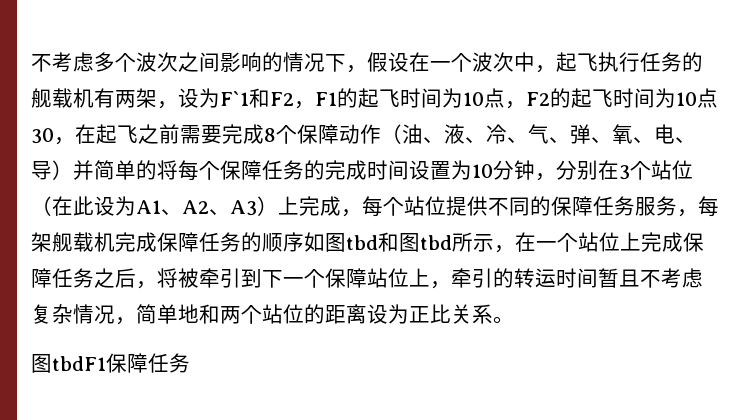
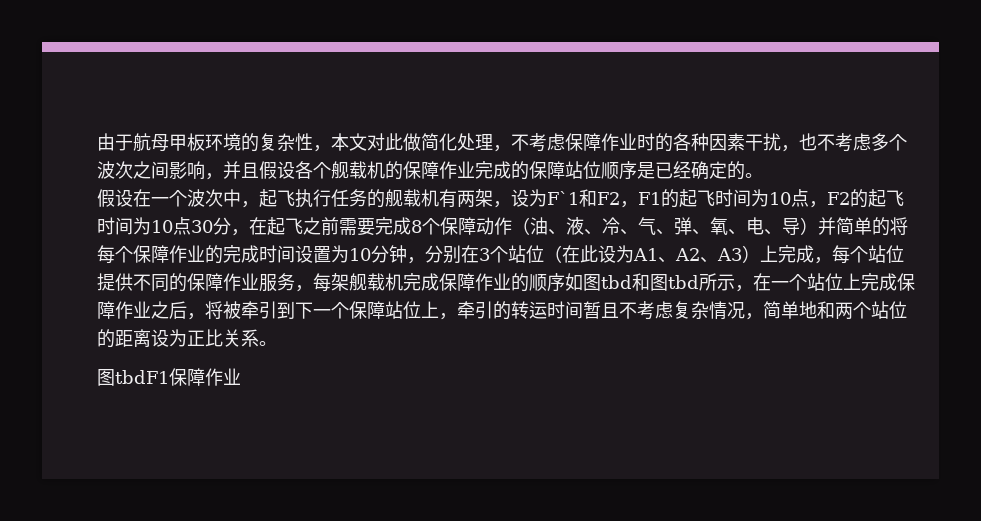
- 不考虑多个波次之间影响的情况下，假设在一个波次中，起飞执行任务的舰载机有两架，设为F`1和F2，F1的起飞时间为10点，F2的起飞时间为10点30，在起飞之前需要完成8个保障动作（油、液、冷、气、弹、氧、电、导）并简单的将每个保障任务的完成时间设置为10分钟，分别在3个站位（在此设为A1、A2、A3）上完成，每个站位提供不同的保障任务服务，每架舰载机完成保障任务的顺序如图tbd和图tbd所示，在一个站位上完成保障任务之后，将被牵引到下一个保障站位上，牵引的转运时间暂且不考虑复杂情况，简单地和两个站位的距离设为正比关系。
+ 由于航母甲板环境的复杂性，本文对此做简化处理，不考虑保障作业时的各种因素干扰，也不考虑多个波次之间影响，并且假设各个舰载机的保障作业完成的保障站位顺序是已经确定的。
+ 假设在一个波次中，起飞执行任务的舰载机有两架，设为F`1和F2，F1的起飞时间为10点，F2的起飞时间为10点30分，在起飞之前需要完成8个保障动作（油、液、冷、气、弹、氧、电、导）并简单的将每个保障作业的完成时间设置为10分钟，分别在3个站位（在此设为A1、A2、A3）上完成，每个站位提供不同的保障作业服务，每架舰载机完成保障作业的顺序如图tbd和图tbd所示，在一个站位上完成保障作业之后，将被牵引到下一个保障站位上，牵引的转运时间暂且不考虑复杂情况，简单地和两个站位的距离设为正比关系。
- 图tbdF1保障任务
+ 图tbdF1保障作业

